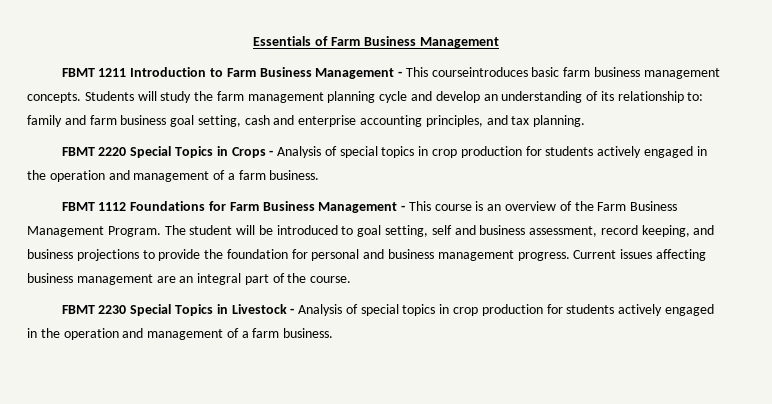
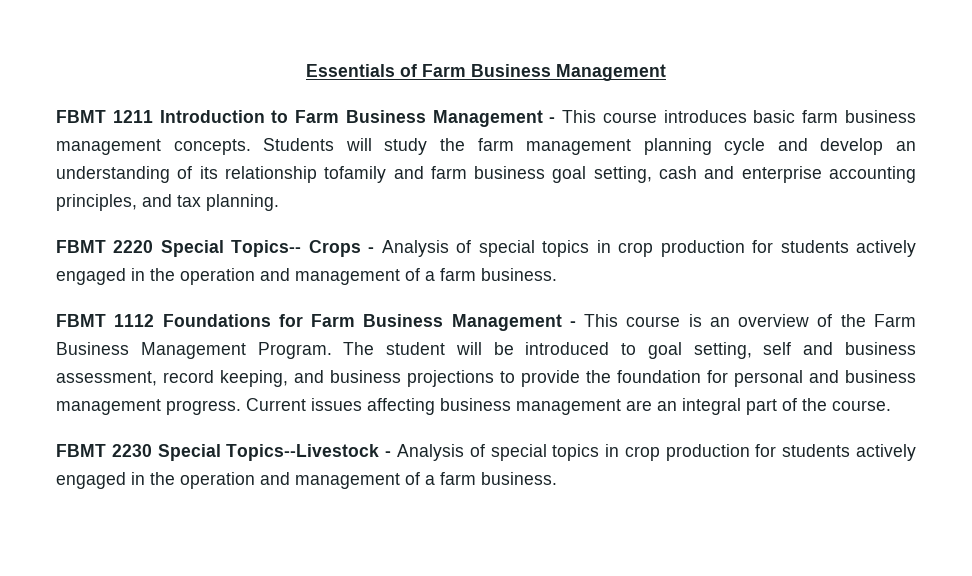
- FBMT 1211 Introduction to Farm Business Management - This courseintroduces basic farm business management concepts.
+ FBMT 1211 Introduction to Farm Business Management - This course introduces basic farm business management concepts.
- Students will study the farm management planning cycle and develop an understanding of its relationship to: family and farm business goal setting, cash and enterprise accounting principles, and tax planning.
+ Students will study the farm management planning cycle and develop an understanding of its relationship tofamily and farm business goal setting, cash and enterprise accounting principles, and tax planning.
- FBMT 2220 Special Topics in Crops - Analysis of special topics in crop production for students actively engaged in the operation and management of a farm business.
+ FBMT 2220 Special Topics-- Crops - Analysis of special topics in crop production for students actively engaged in the operation and management of a farm business.
- FBMT 2230 Special Topics in Livestock - Analysis of special topics in crop production for students actively engaged in the operation and management of a farm business.
+ FBMT 2230 Special Topics--Livestock - Analysis of special topics in crop production for students actively engaged in the operation and management of a farm business.

